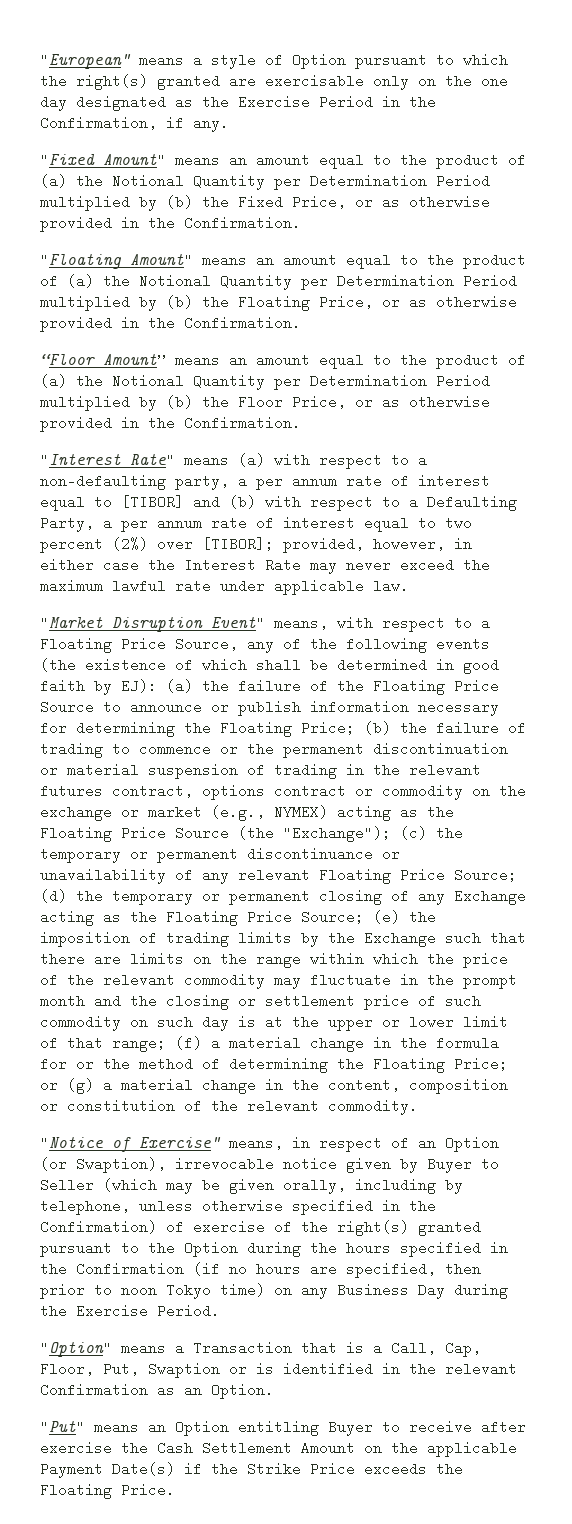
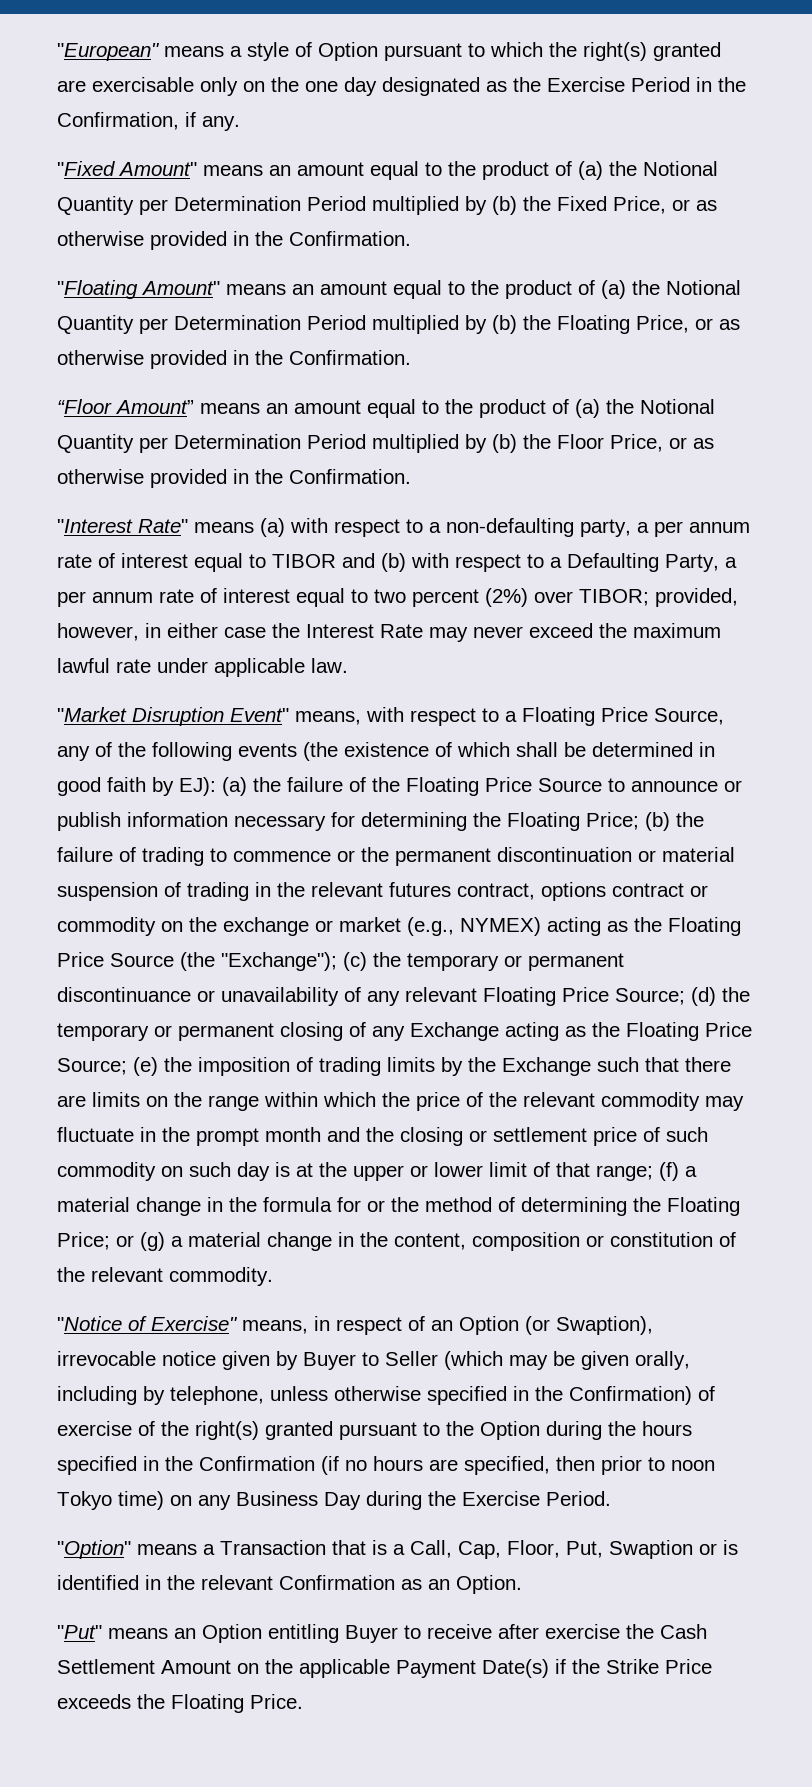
- "Interest Rate" means (a) with respect to a non-defaulting party, a per annum rate of interest equal to [TIBOR] and (b) with respect to a Defaulting Party, a per annum rate of interest equal to two percent (2%) over [TIBOR]; provided, however, in either case the Interest Rate may never exceed the maximum lawful rate under applicable law.
+ "Interest Rate" means (a) with respect to a non-defaulting party, a per annum rate of interest equal to TIBOR and (b) with respect to a Defaulting Party, a per annum rate of interest equal to two percent (2%) over TIBOR; provided, however, in either case the Interest Rate may never exceed the maximum lawful rate under applicable law.

